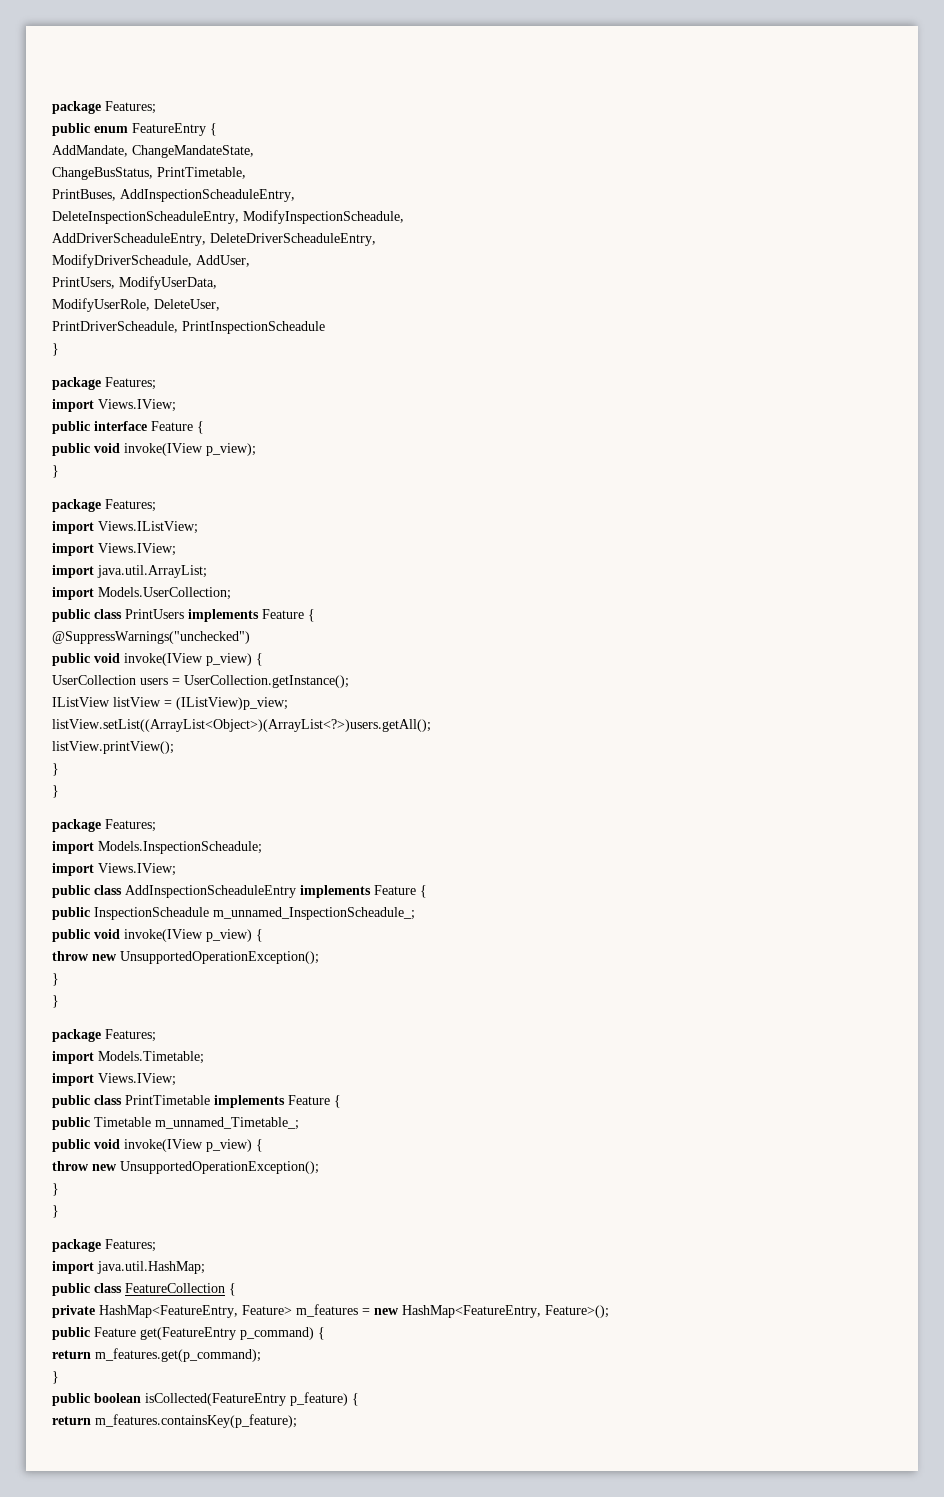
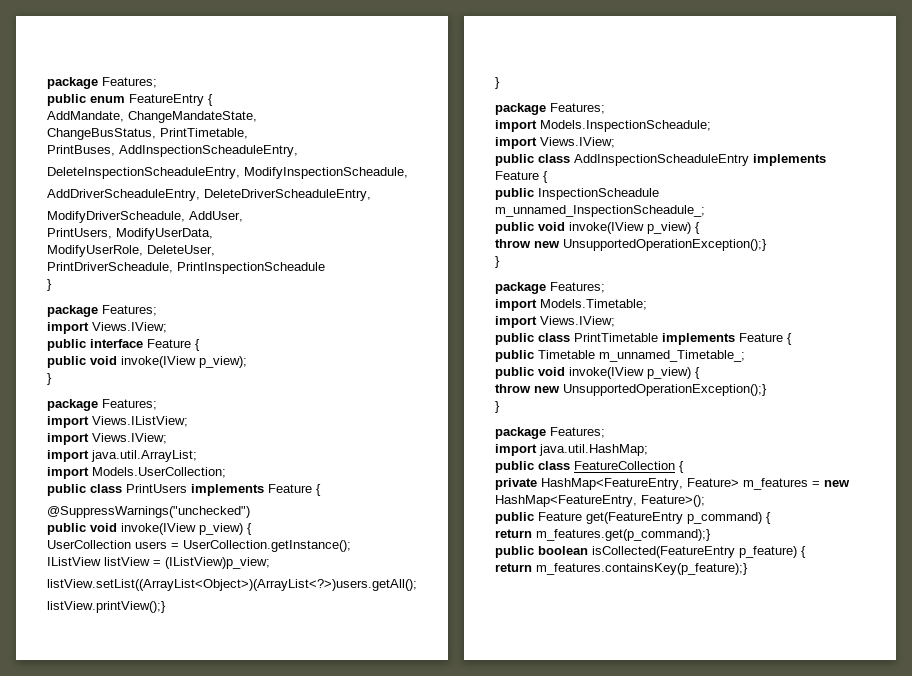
- listView.printView();
- }
+ listView.printView();}
  public InspectionScheadule m_unnamed_InspectionScheadule_;
  public void invoke(IView p_view) {
- throw new UnsupportedOperationException();
- }
+ throw new UnsupportedOperationException();}
  public Timetable m_unnamed_Timetable_;
  public void invoke(IView p_view) {
- throw new UnsupportedOperationException();
- }
+ throw new UnsupportedOperationException();}
- return m_features.get(p_command);
- }
+ return m_features.get(p_command);}
- return m_features.containsKey(p_feature);
+ return m_features.containsKey(p_feature);}

